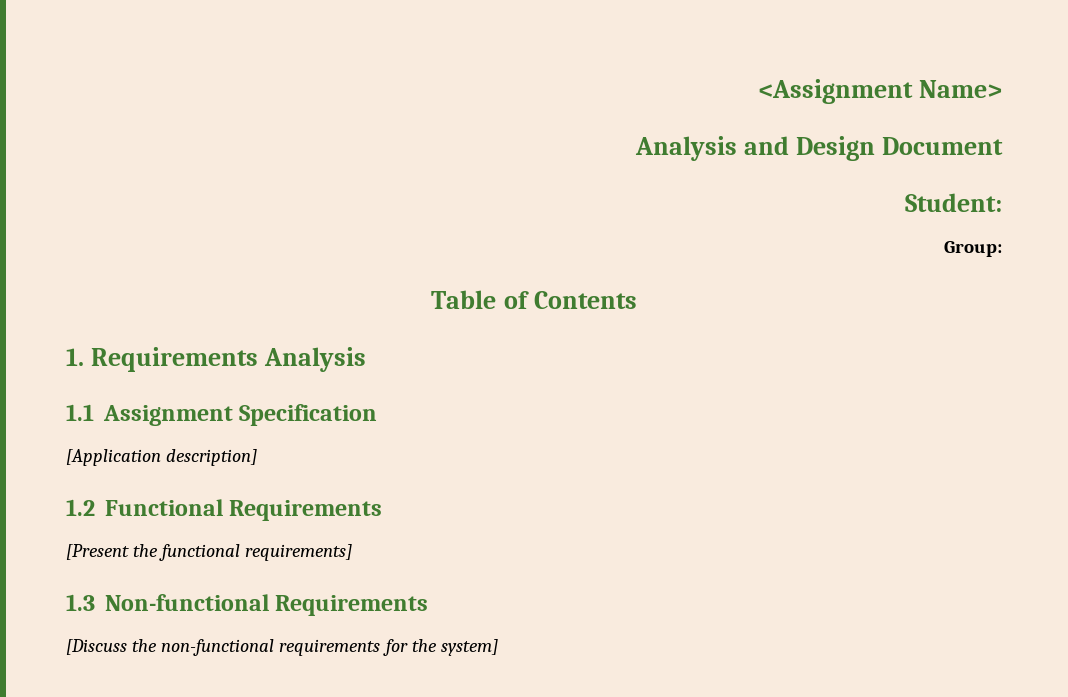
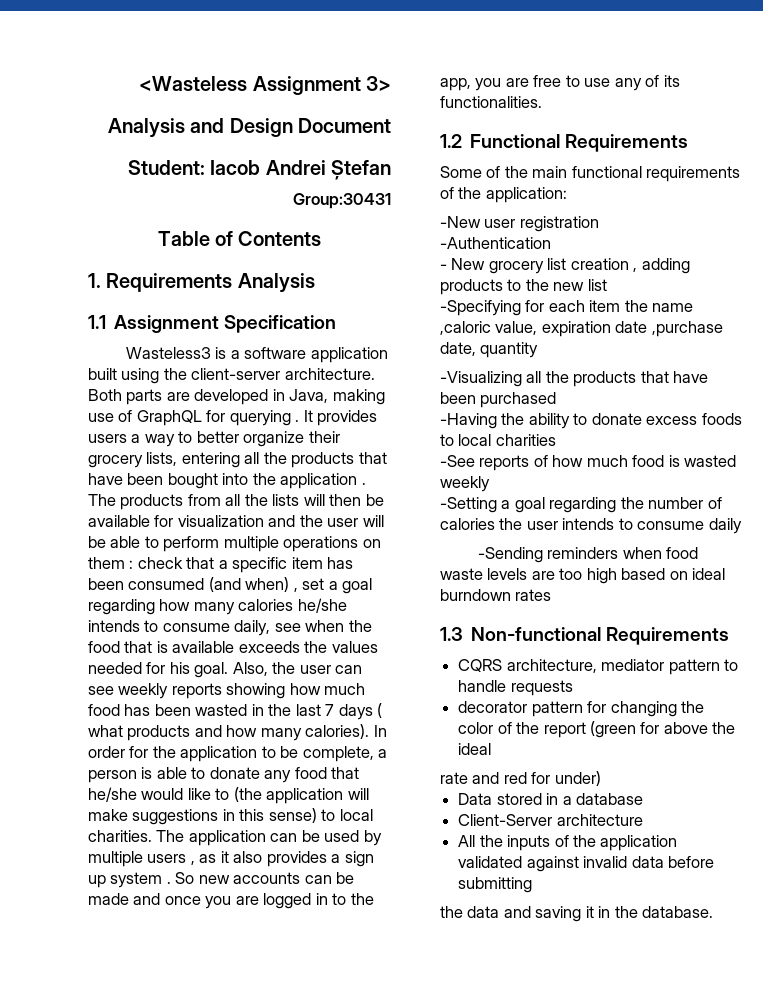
- <Assignment Name>
+ <Wasteless Assignment 3>
- Student:
- Group:
+ Student: Iacob Andrei Ștefan
+ Group:30431
- [Application description]
+ Wasteless3 is a software application built using the client-server architecture. Both parts are developed in Java, making use of GraphQL for querying . It provides users a way to better organize their grocery lists, entering all the products that have been bought into the application . The products from all the lists will then be available for visualization and the user will be able to perform multiple operations on them : check that a specific item has been consumed (and when) , set a goal regarding how many calories he/she intends to consume daily, see when the food that is available exceeds the values needed for his goal. Also, the user can see weekly reports showing how much food has been wasted in the last 7 days ( what products and how many calories). In order for the application to be complete, a person is able to donate any food that he/she would like to (the application will make suggestions in this sense) to local charities. The application can be used by multiple users , as it also provides a sign up system . So new accounts can be made and once you are logged in to the app, you are free to use any of its functionalities.
  1.2 Functional Requirements
- [Present the functional requirements]
+ Some of the main functional requirements of the application:
+ -New user registration
+ -Authentication
+ - New grocery list creation , adding products to the new list
+ -Specifying for each item the name ,caloric value, expiration date ,purchase date, quantity
+ -Visualizing all the products that have been purchased
+ -Having the ability to donate excess foods to local charities
+ -See reports of how much food is wasted weekly
+ -Setting a goal regarding the number of calories the user intends to consume daily
+ -Sending reminders when food waste levels are too high based on ideal burndown rates
  1.3 Non-functional Requirements
- [Discuss the non-functional requirements for the system]
+ CQRS architecture, mediator pattern to handle requests
+ decorator pattern for changing the color of the report (green for above the ideal
+ rate and red for under)
+ Data stored in a database
+ Client-Server architecture
+ All the inputs of the application validated against invalid data before submitting
+ the data and saving it in the database.

